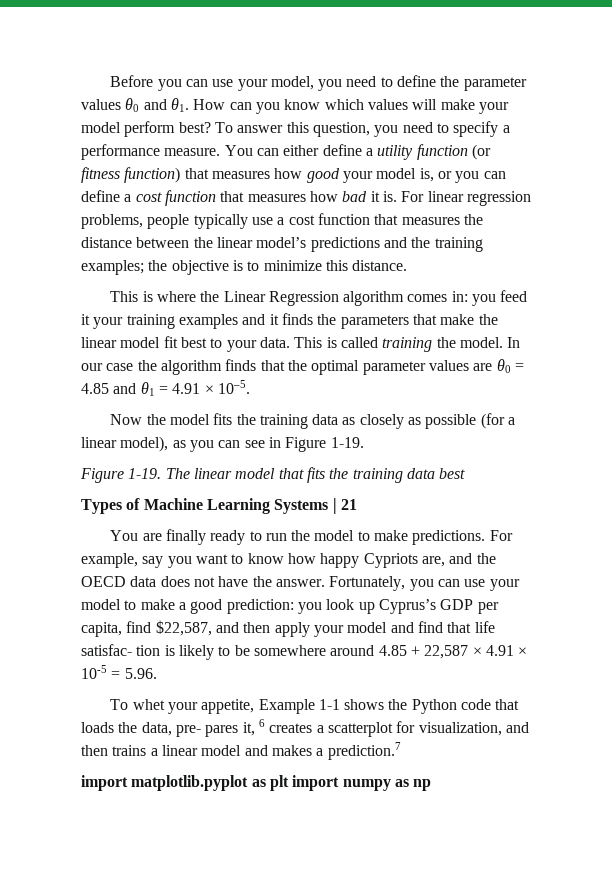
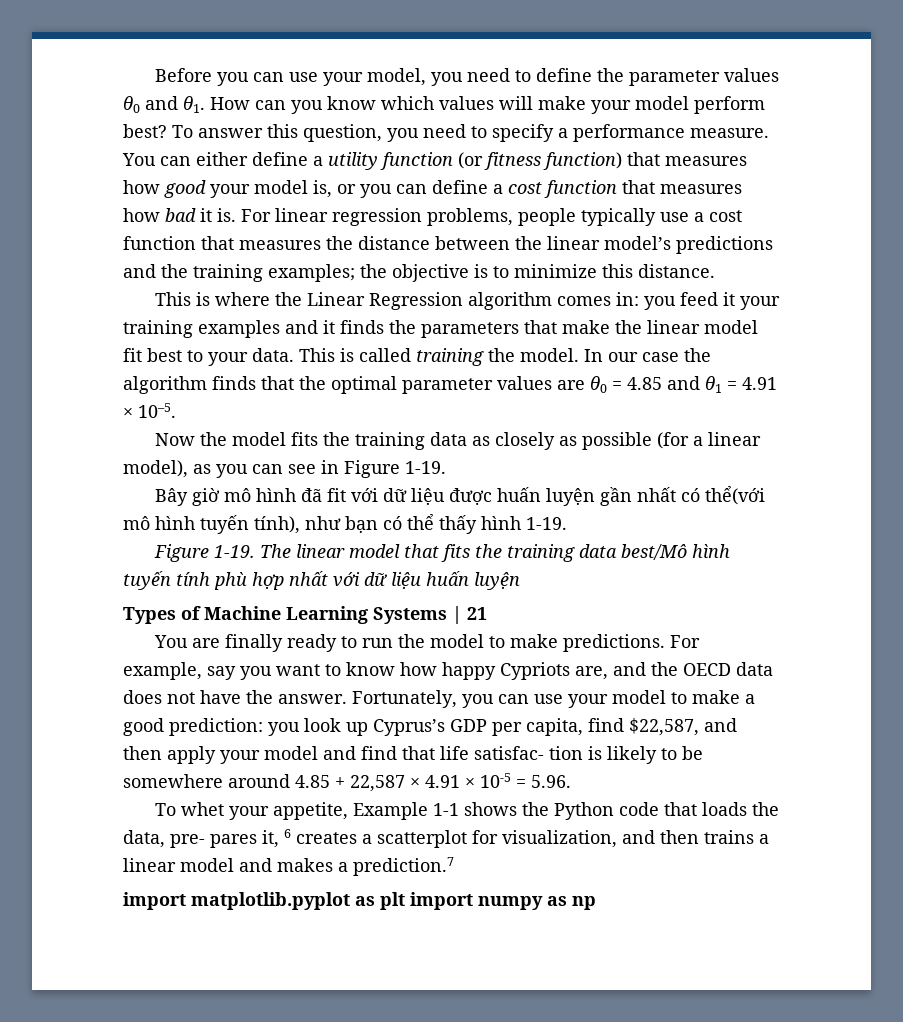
+ Bây giờ mô hình đã fit với dữ liệu được huấn luyện gần nhất có thể(với mô hình tuyến tính), như bạn có thể thấy hình 1-19.
- The linear model that fits the training data best
+ The linear model that fits the training data best/Mô hình tuyến tính phù hợp nhất với dữ liệu huấn luyện

